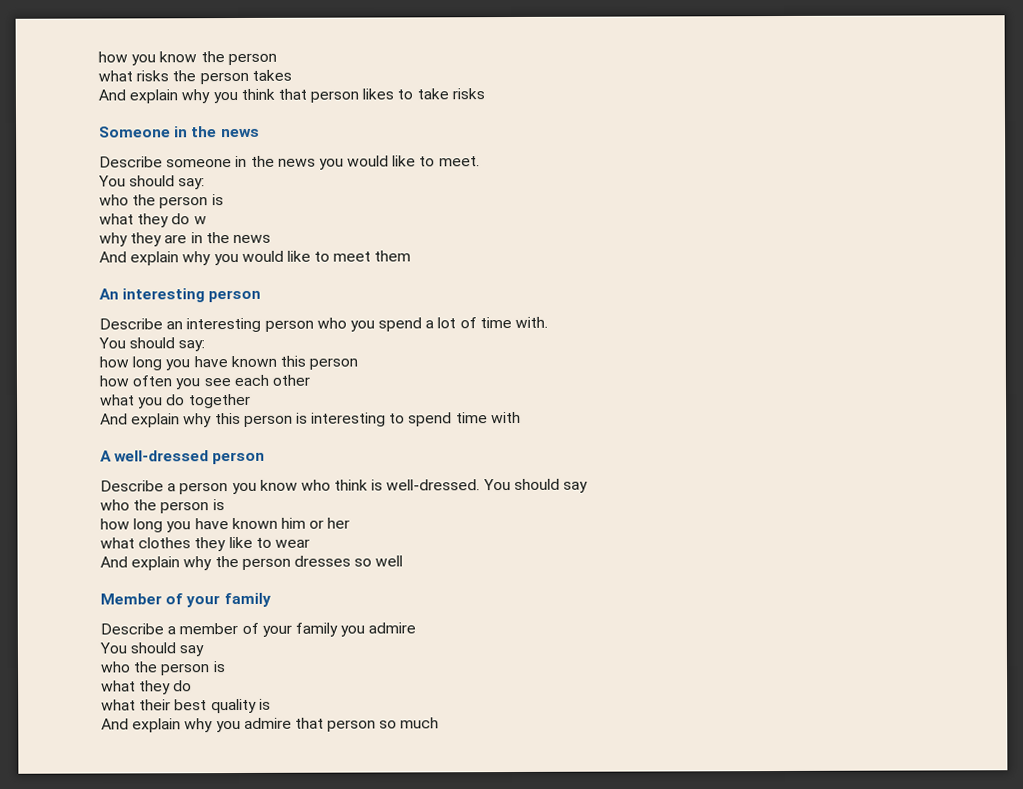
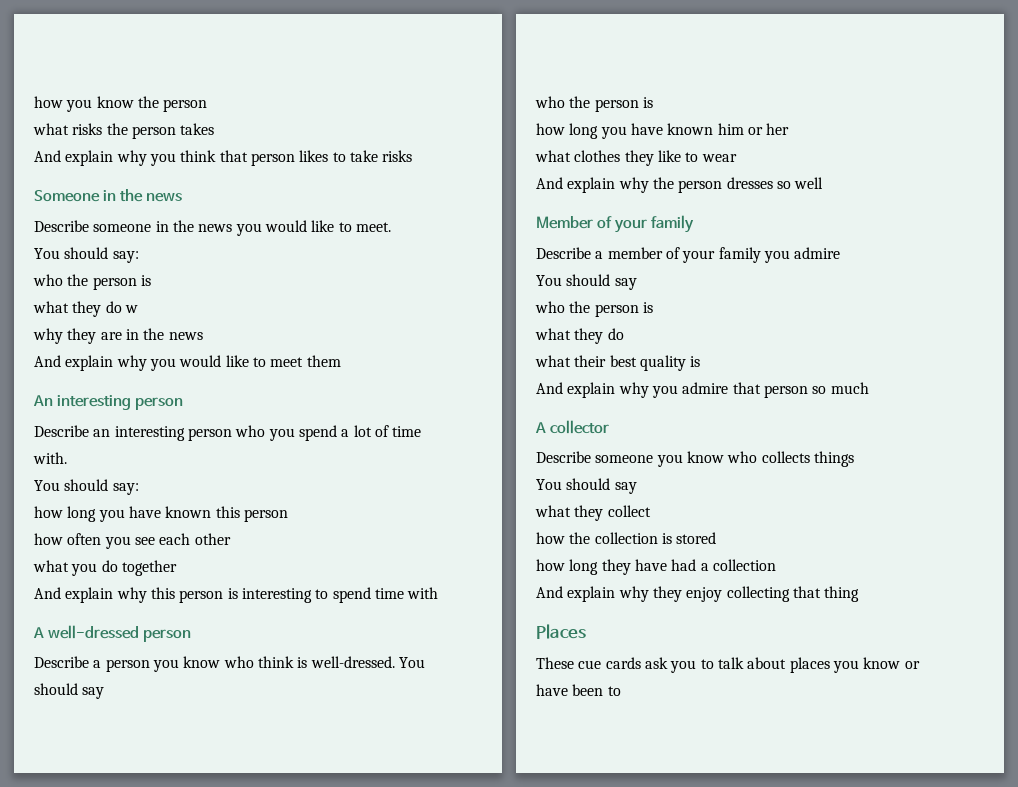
+ A collector
+ Describe someone you know who collects things
+ You should say
+ what they collect
+ how the collection is stored
+ how long they have had a collection
+ And explain why they enjoy collecting that thing
+ Places
+ These cue cards ask you to talk about places you know or have been to

